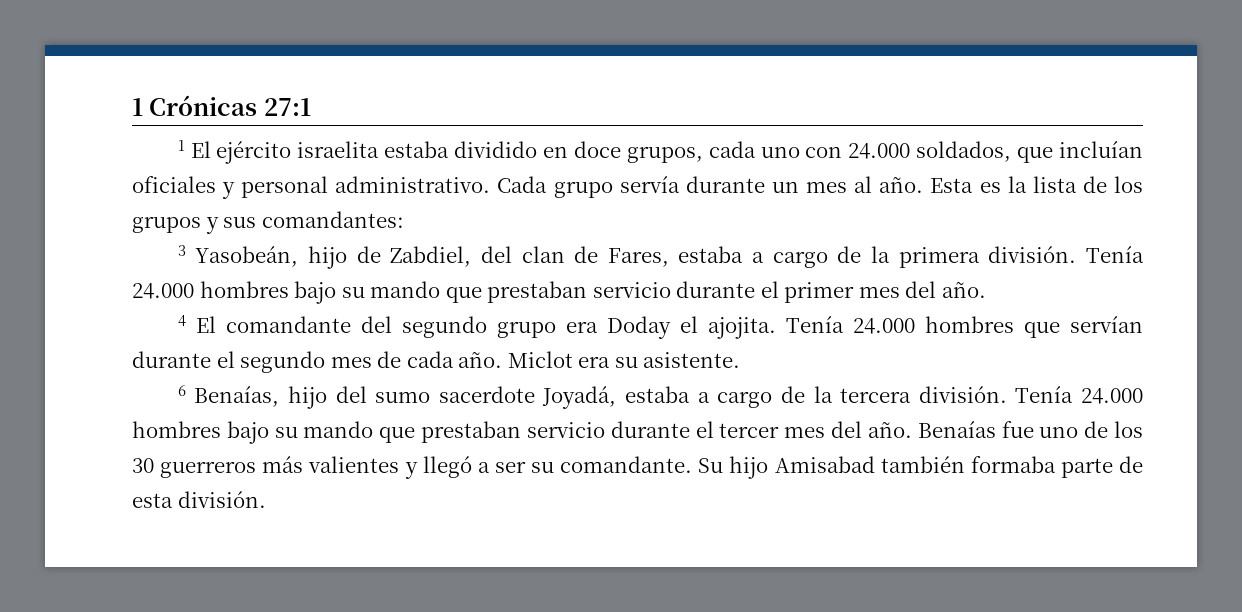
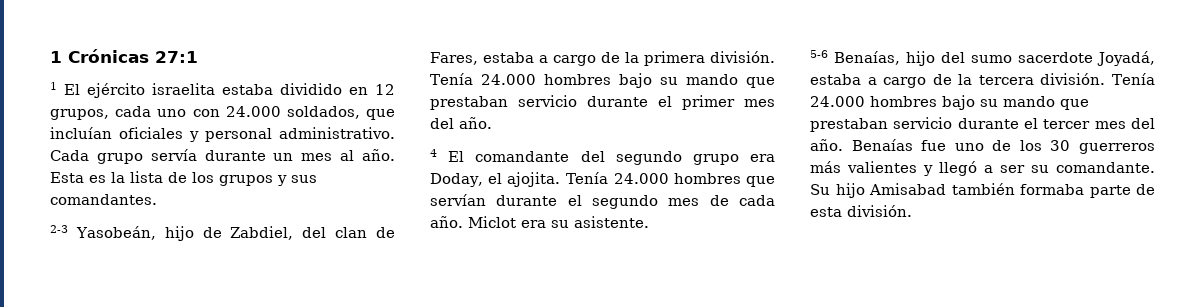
- 1 El ejército israelita estaba dividido en doce grupos, cada uno con 24.000 soldados, que incluían oficiales y personal administrativo.
+ 1 El ejército israelita estaba dividido en 12 grupos, cada uno con 24.000 soldados, que incluían oficiales y personal administrativo.
- Esta es la lista de los grupos y sus comandantes:
- 3 Yasobeán, hijo de Zabdiel, del clan de Fares, estaba a cargo de la primera división.
+ Esta es la lista de los grupos y sus comandantes.
+ 2-3 Yasobeán, hijo de Zabdiel, del clan de Fares, estaba a cargo de la primera división.
- 4 El comandante del segundo grupo era Doday el ajojita.
+ 4 El comandante del segundo grupo era Doday, el ajojita.
- 6 Benaías, hijo del sumo sacerdote Joyadá, estaba a cargo de la tercera división.
+ 5-6 Benaías, hijo del sumo sacerdote Joyadá, estaba a cargo de la tercera división.

